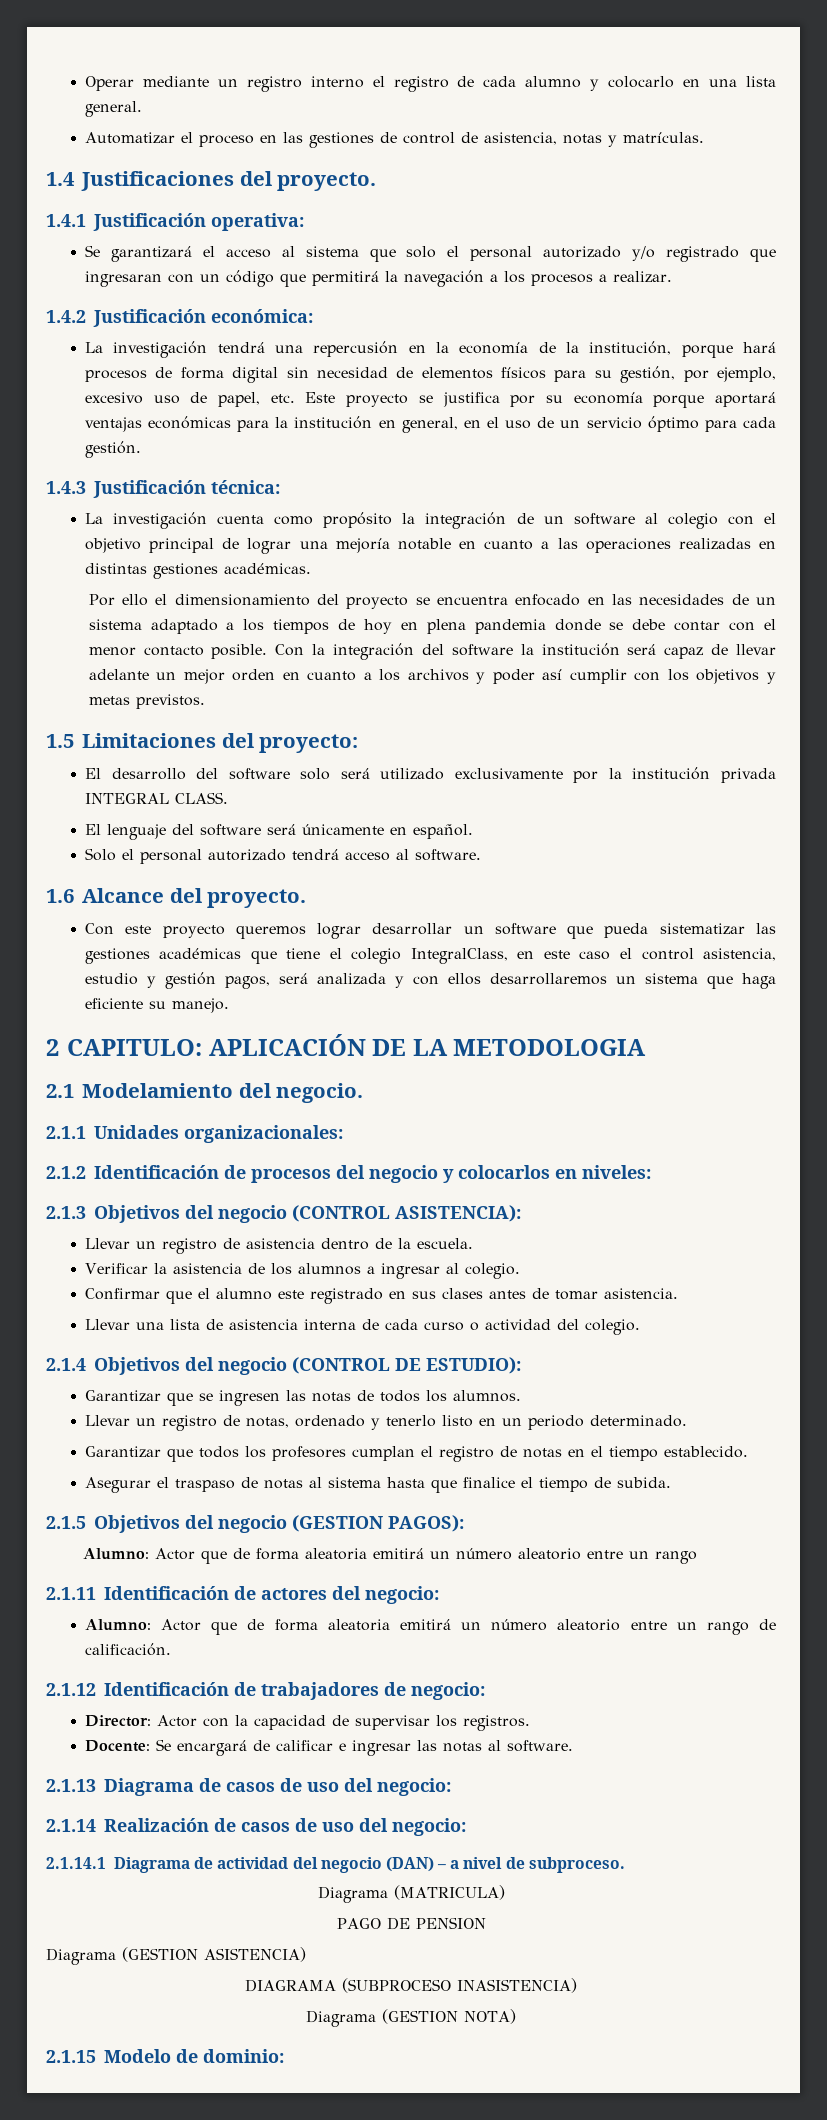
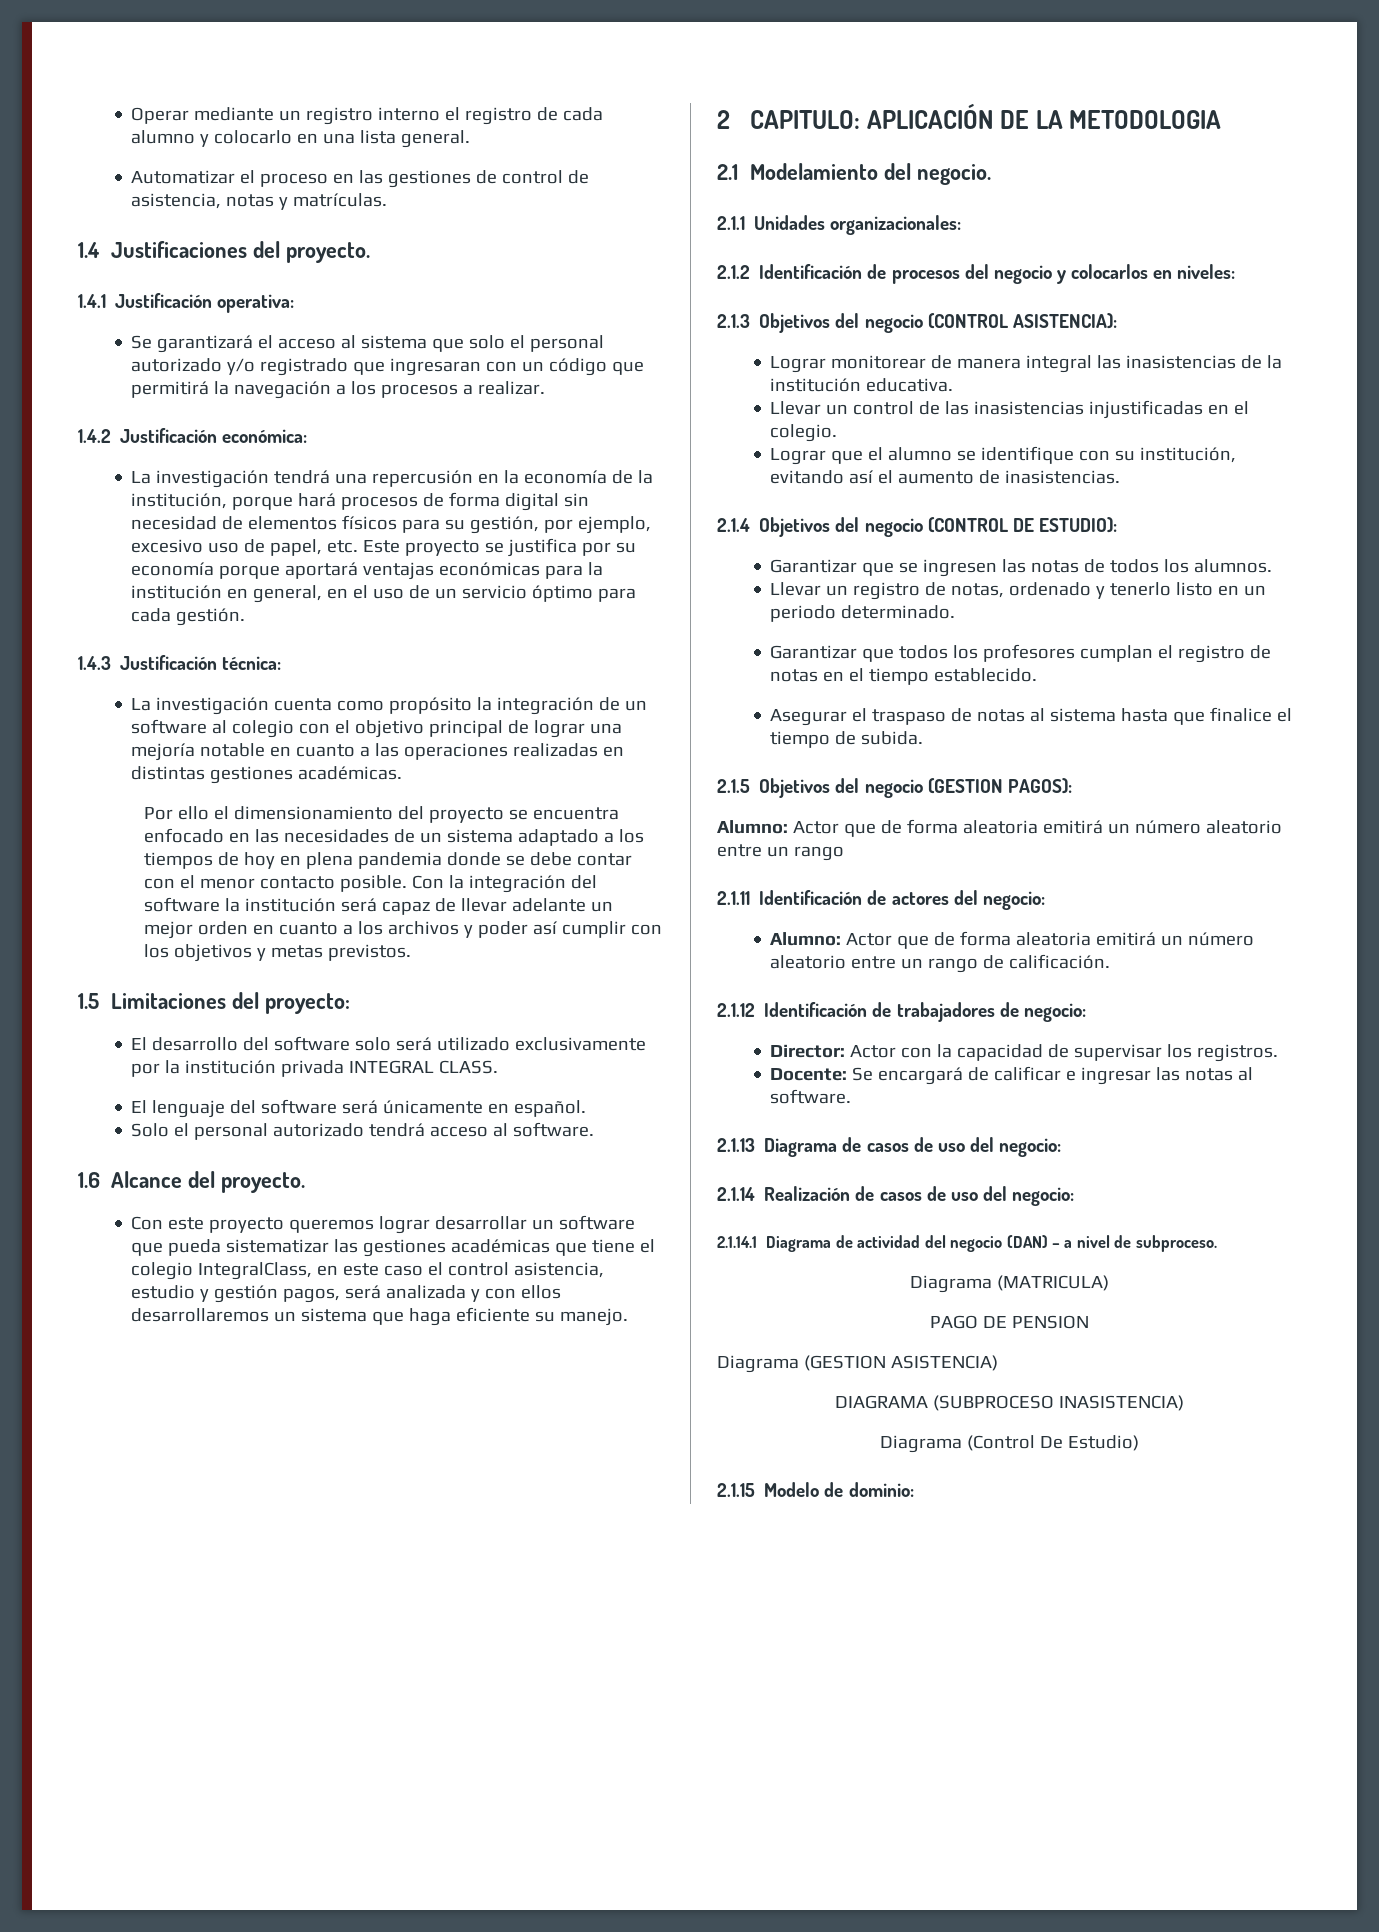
- Llevar un registro de asistencia dentro de la escuela.
- Verificar la asistencia de los alumnos a ingresar al colegio.
- Confirmar que el alumno este registrado en sus clases antes de tomar asistencia.
- Llevar una lista de asistencia interna de cada curso o actividad del colegio.
+ Lograr monitorear de manera integral las inasistencias de la institución educativa.
+ Llevar un control de las inasistencias injustificadas en el colegio.
+ Lograr que el alumno se identifique con su institución, evitando así el aumento de inasistencias.
- Diagrama (GESTION NOTA)
+ Diagrama (Control De Estudio)

